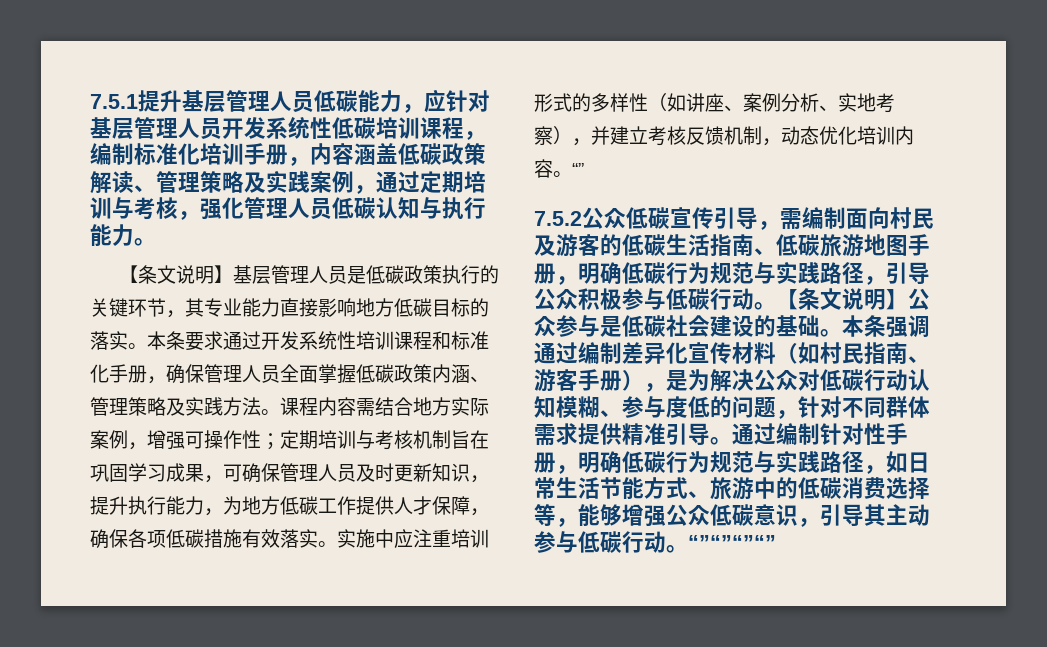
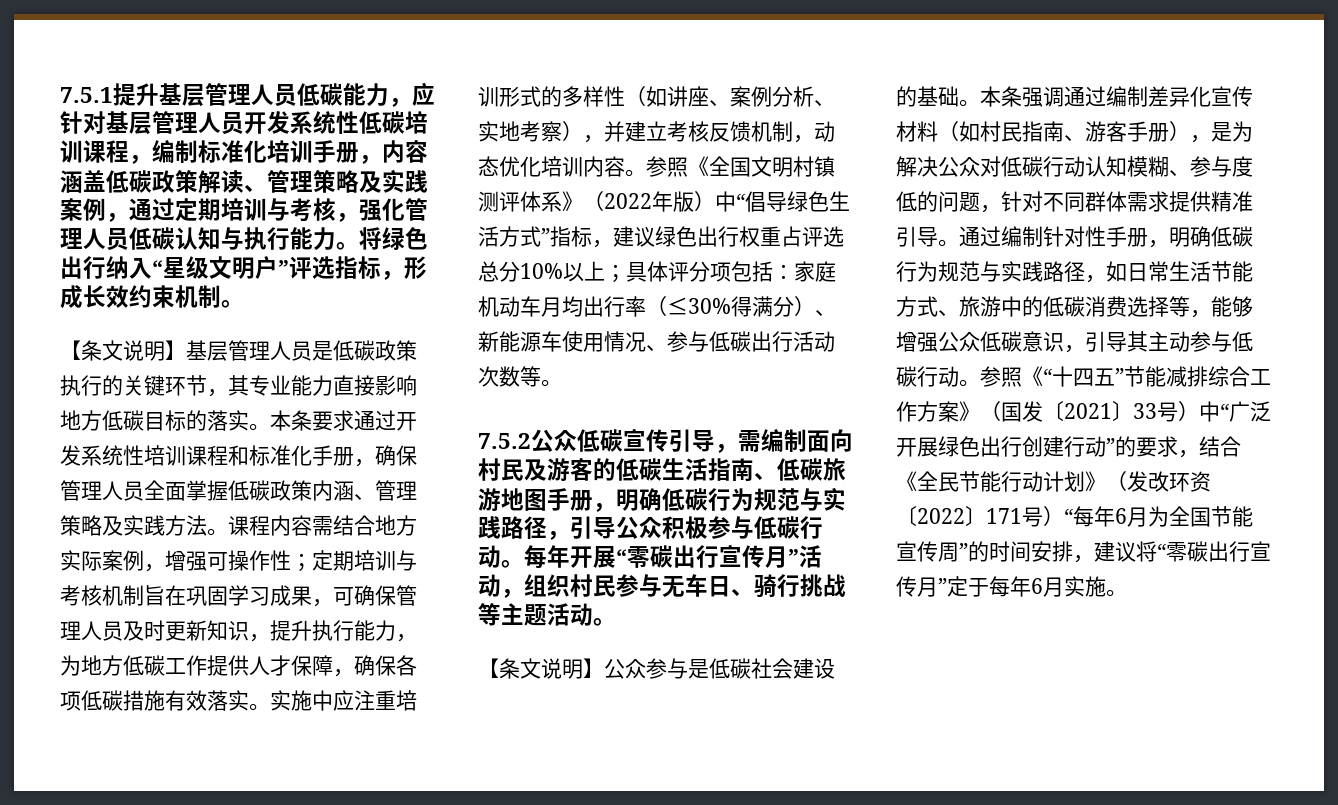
+ 将绿色出行纳入“星级文明户”评选指标，形成长效约束机制。
- “”
+ 参照《全国文明村镇测评体系》（2022年版）中“倡导绿色生活方式”指标，建议绿色出行权重占评选总分10%以上；具体评分项包括：家庭机动车月均出行率（≤30%得满分）、新能源车使用情况、参与低碳出行活动次数等。
- 7.5.2公众低碳宣传引导，需编制面向村民及游客的低碳生活指南、低碳旅游地图手册，明确低碳行为规范与实践路径，引导公众积极参与低碳行动。【条文说明】公众参与是低碳社会建设的基础。
+ 7.5.2公众低碳宣传引导，需编制面向村民及游客的低碳生活指南、低碳旅游地图手册，明确低碳行为规范与实践路径，引导公众积极参与低碳行动。每年开展“零碳出行宣传月”活动，组织村民参与无车日、骑行挑战等主题活动。
+ 【条文说明】公众参与是低碳社会建设的基础。
- “”“”“”“”
+ 参照《“十四五”节能减排综合工作方案》（国发〔2021〕33号）中“广泛开展绿色出行创建行动”的要求，结合《全民节能行动计划》（发改环资〔2022〕171号）“每年6月为全国节能宣传周”的时间安排，建议将“零碳出行宣传月”定于每年6月实施。

